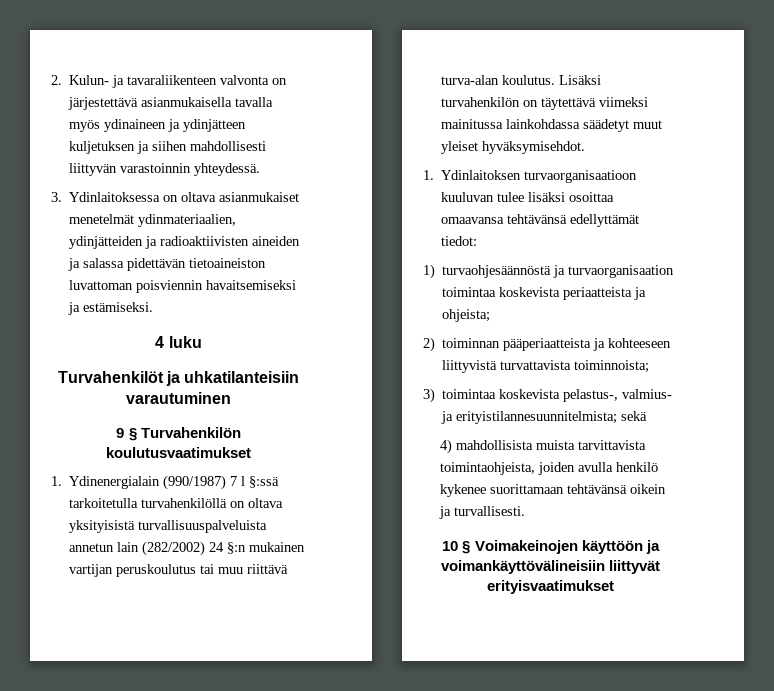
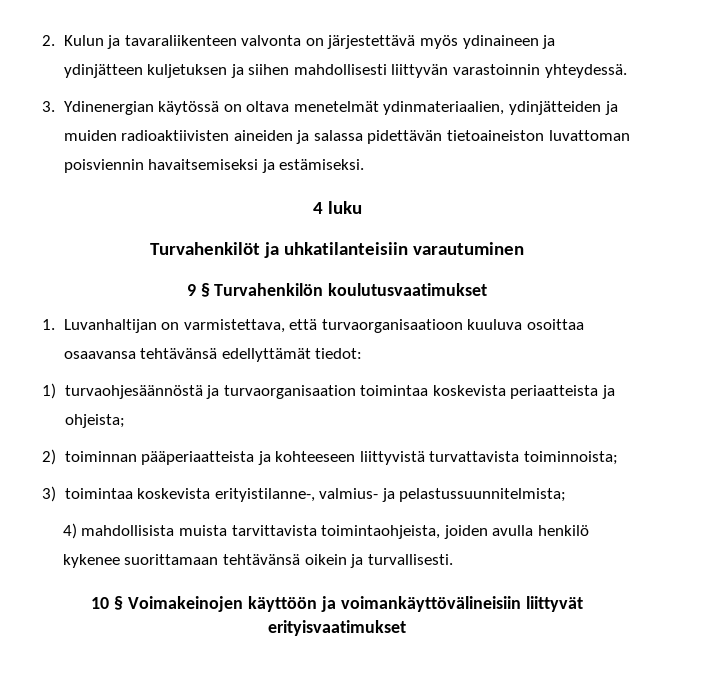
- 2. Kulun- ja tavaraliikenteen valvonta on järjestettävä asianmukaisella tavalla myös ydinaineen ja ydinjätteen kuljetuksen ja siihen mahdollisesti liittyvän varastoinnin yhteydessä.
+ 2. Kulun ja tavaraliikenteen valvonta on järjestettävä myös ydinaineen ja ydinjätteen kuljetuksen ja siihen mahdollisesti liittyvän varastoinnin yhteydessä.
- 3. Ydinlaitoksessa on oltava asianmukaiset menetelmät ydinmateriaalien, ydinjätteiden ja radioaktiivisten aineiden ja salassa pidettävän tietoaineiston luvattoman poisviennin havaitsemiseksi ja estämiseksi.
+ 3. Ydinenergian käytössä on oltava menetelmät ydinmateriaalien, ydinjätteiden ja muiden radioaktiivisten aineiden ja salassa pidettävän tietoaineiston luvattoman poisviennin havaitsemiseksi ja estämiseksi.
- 1. Ydinenergialain (990/1987) 7 l §:ssä tarkoitetulla turvahenkilöllä on oltava yksityisistä turvallisuuspalveluista annetun lain (282/2002) 24 §:n mukainen vartijan peruskoulutus tai muu riittävä turva-alan koulutus. Lisäksi turvahenkilön on täytettävä viimeksi mainitussa lainkohdassa säädetyt muut yleiset hyväksymisehdot.
- 1. Ydinlaitoksen turvaorganisaatioon kuuluvan tulee lisäksi osoittaa omaavansa tehtävänsä edellyttämät tiedot:
+ 1. Luvanhaltijan on varmistettava, että turvaorganisaatioon kuuluva osoittaa osaavansa tehtävänsä edellyttämät tiedot:
- 3) toimintaa koskevista pelastus-, valmius- ja erityistilannesuunnitelmista; sekä
+ 3) toimintaa koskevista erityistilanne-, valmius- ja pelastussuunnitelmista;

